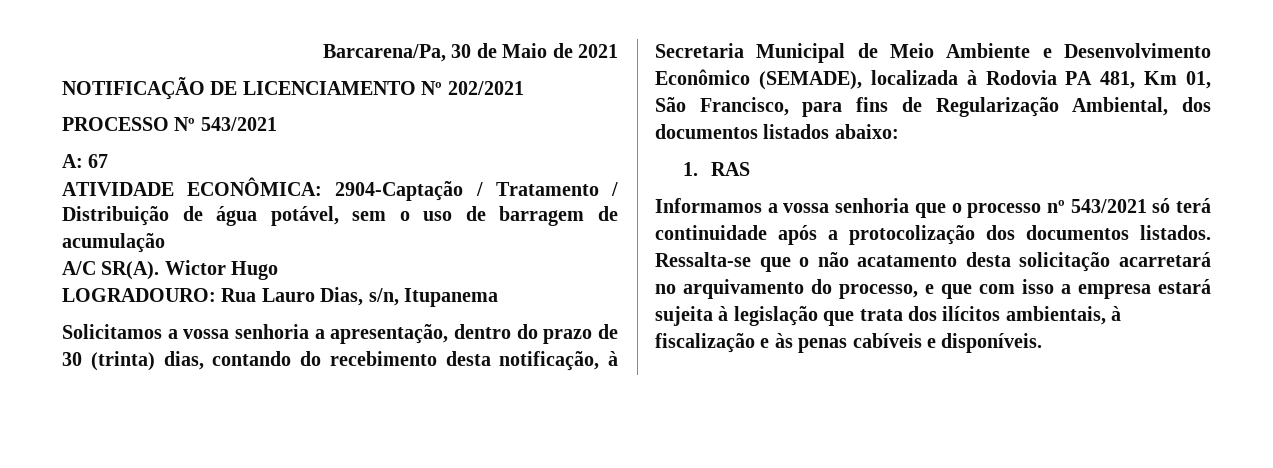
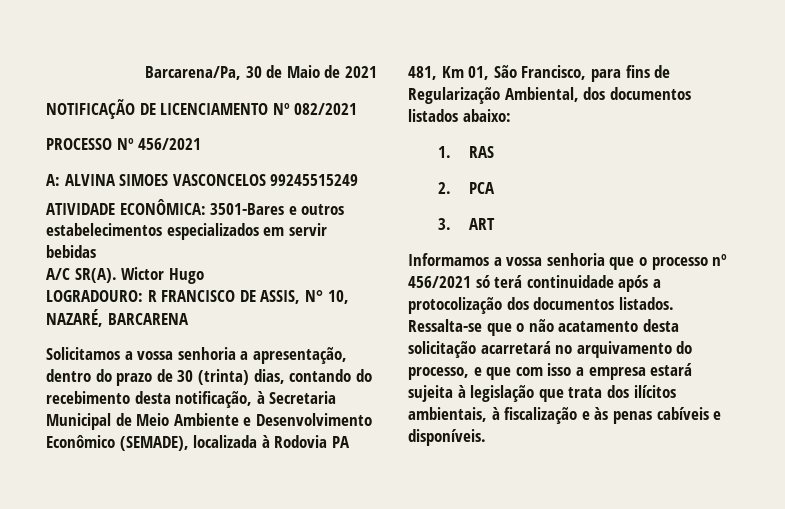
- NOTIFICAÇÃO DE LICENCIAMENTO Nº 202/2021
+ NOTIFICAÇÃO DE LICENCIAMENTO Nº 082/2021
- PROCESSO Nº 543/2021
+ PROCESSO Nº 456/2021
- A: 67
- ATIVIDADE ECONÔMICA: 2904-Captação / Tratamento / Distribuição de água potável, sem o uso de barragem de acumulação
+ A: ALVINA SIMOES VASCONCELOS 99245515249
+ ATIVIDADE ECONÔMICA: 3501-Bares e outros estabelecimentos especializados em servir bebidas
- LOGRADOURO: Rua Lauro Dias, s/n, Itupanema
+ LOGRADOURO: R FRANCISCO DE ASSIS, N° 10, NAZARÉ, BARCARENA
+ 2. PCA
+ 3. ART
- Informamos a vossa senhoria que o processo nº 543/2021 só terá continuidade após a protocolização dos documentos listados.
+ Informamos a vossa senhoria que o processo nº 456/2021 só terá continuidade após a protocolização dos documentos listados.

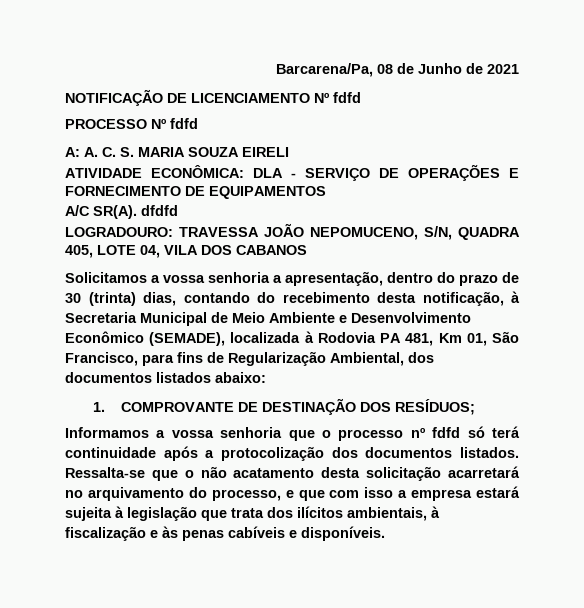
- Barcarena/Pa, 30 de Maio de 2021
+ Barcarena/Pa, 08 de Junho de 2021
- NOTIFICAÇÃO DE LICENCIAMENTO Nº 082/2021
+ NOTIFICAÇÃO DE LICENCIAMENTO Nº fdfd
- PROCESSO Nº 456/2021
+ PROCESSO Nº fdfd
- A: ALVINA SIMOES VASCONCELOS 99245515249
- ATIVIDADE ECONÔMICA: 3501-Bares e outros estabelecimentos especializados em servir bebidas
+ A: A. C. S. MARIA SOUZA EIRELI
+ ATIVIDADE ECONÔMICA: DLA - SERVIÇO DE OPERAÇÕES E FORNECIMENTO DE EQUIPAMENTOS
- A/C SR(A). Wictor Hugo
+ A/C SR(A). dfdfd
- LOGRADOURO: R FRANCISCO DE ASSIS, N° 10, NAZARÉ, BARCARENA
+ LOGRADOURO: TRAVESSA JOÃO NEPOMUCENO, S/N, QUADRA 405, LOTE 04, VILA DOS CABANOS
- 1. RAS
- 2. PCA
- 3. ART
+ 1. COMPROVANTE DE DESTINAÇÃO DOS RESÍDUOS;
- Informamos a vossa senhoria que o processo nº 456/2021 só terá continuidade após a protocolização dos documentos listados.
+ Informamos a vossa senhoria que o processo nº fdfd só terá continuidade após a protocolização dos documentos listados.

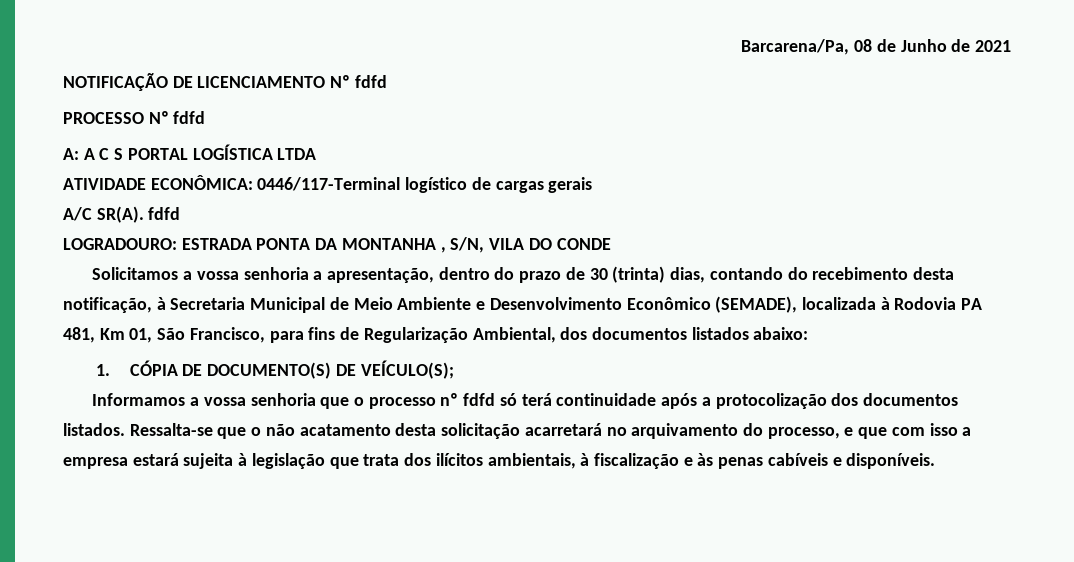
- A: A. C. S. MARIA SOUZA EIRELI
- ATIVIDADE ECONÔMICA: DLA - SERVIÇO DE OPERAÇÕES E FORNECIMENTO DE EQUIPAMENTOS
+ A: A C S PORTAL LOGÍSTICA LTDA
+ ATIVIDADE ECONÔMICA: 0446/117-Terminal logístico de cargas gerais
- A/C SR(A). dfdfd
+ A/C SR(A). fdfd
- LOGRADOURO: TRAVESSA JOÃO NEPOMUCENO, S/N, QUADRA 405, LOTE 04, VILA DOS CABANOS
+ LOGRADOURO: ESTRADA PONTA DA MONTANHA , S/N, VILA DO CONDE
- 1. COMPROVANTE DE DESTINAÇÃO DOS RESÍDUOS;
+ 1. CÓPIA DE DOCUMENTO(S) DE VEÍCULO(S);

